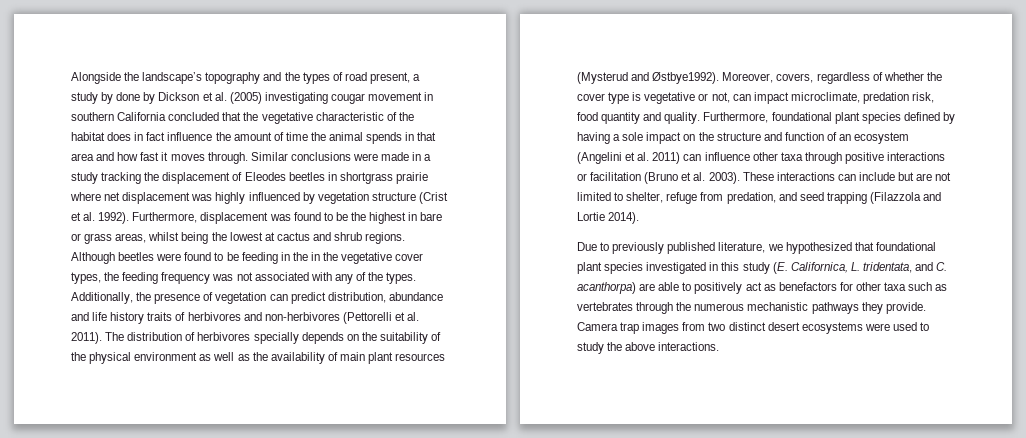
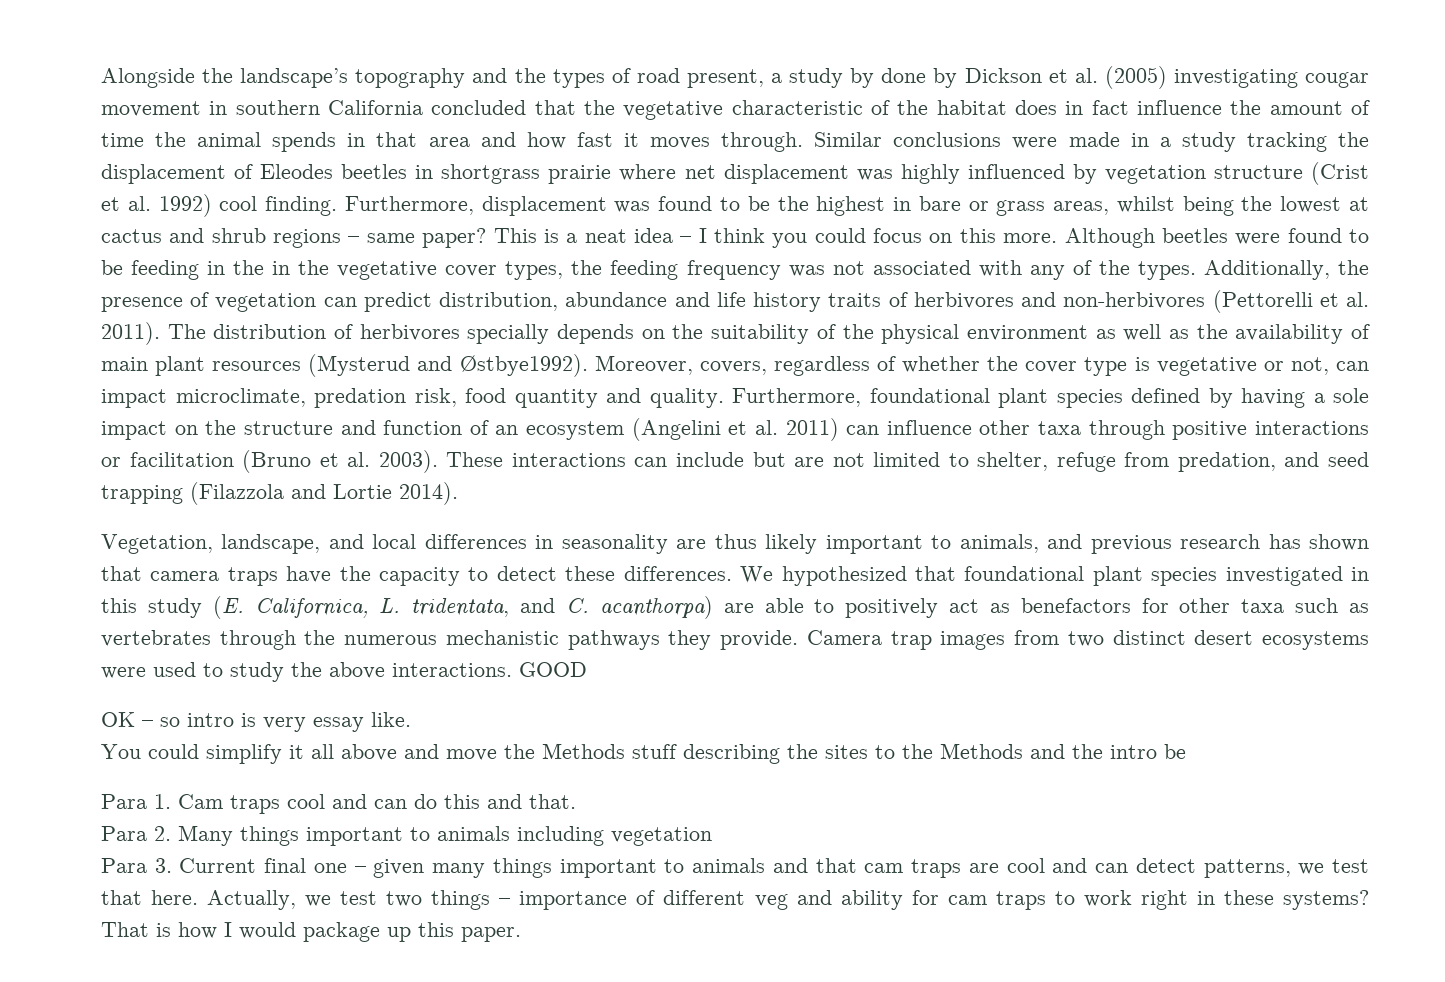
- Similar conclusions were made in a study tracking the displacement of Eleodes beetles in shortgrass prairie where net displacement was highly influenced by vegetation structure (Crist et al. 1992).
+ Similar conclusions were made in a study tracking the displacement of Eleodes beetles in shortgrass prairie where net displacement was highly influenced by vegetation structure (Crist et al. 1992) cool finding.
- Furthermore, displacement was found to be the highest in bare or grass areas, whilst being the lowest at cactus and shrub regions.
+ Furthermore, displacement was found to be the highest in bare or grass areas, whilst being the lowest at cactus and shrub regions – same paper? This is a neat idea – I think you could focus on this more.
- Due to previously published literature, we hypothesized that foundational plant species investigated in this study (E. Californica, L. tridentata, and C. acanthorpa) are able to positively act as benefactors for other taxa such as vertebrates through the numerous mechanistic pathways they provide.
+ Vegetation, landscape, and local differences in seasonality are thus likely important to animals, and previous research has shown that camera traps have the capacity to detect these differences. We hypothesized that foundational plant species investigated in this study (E. Californica, L. tridentata, and C. acanthorpa) are able to positively act as benefactors for other taxa such as vertebrates through the numerous mechanistic pathways they provide.
+ GOOD
+ OK – so intro is very essay like.
+ You could simplify it all above and move the Methods stuff describing the sites to the Methods and the intro be
+ Para 1. Cam traps cool and can do this and that.
+ Para 2. Many things important to animals including vegetation
+ Para 3. Current final one – given many things important to animals and that cam traps are cool and can detect patterns, we test that here. Actually, we test two things – importance of different veg and ability for cam traps to work right in these systems? That is how I would package up this paper.

